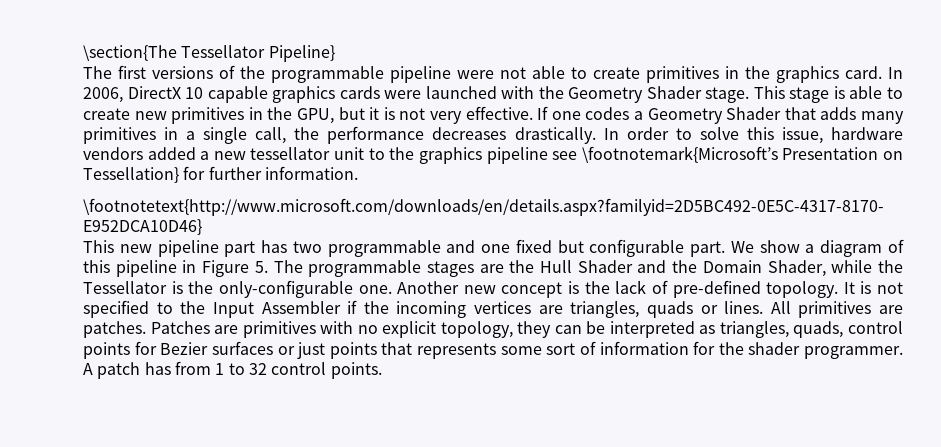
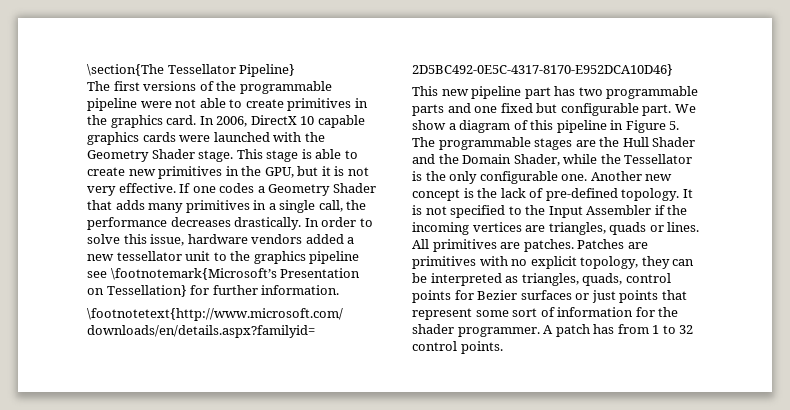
- This new pipeline part has two programmable and one fixed but configurable part.
+ This new pipeline part has two programmable parts and one fixed but configurable part.
- We show a diagram of this pipeline in Figure 5. The programmable stages are the Hull Shader and the Domain Shader, while the Tessellator is the only-configurable one.
+ We show a diagram of this pipeline in Figure 5. The programmable stages are the Hull Shader and the Domain Shader, while the Tessellator is the only configurable one.
- Patches are primitives with no explicit topology, they can be interpreted as triangles, quads, control points for Bezier surfaces or just points that represents some sort of information for the shader programmer.
+ Patches are primitives with no explicit topology, they can be interpreted as triangles, quads, control points for Bezier surfaces or just points that represent some sort of information for the shader programmer.

